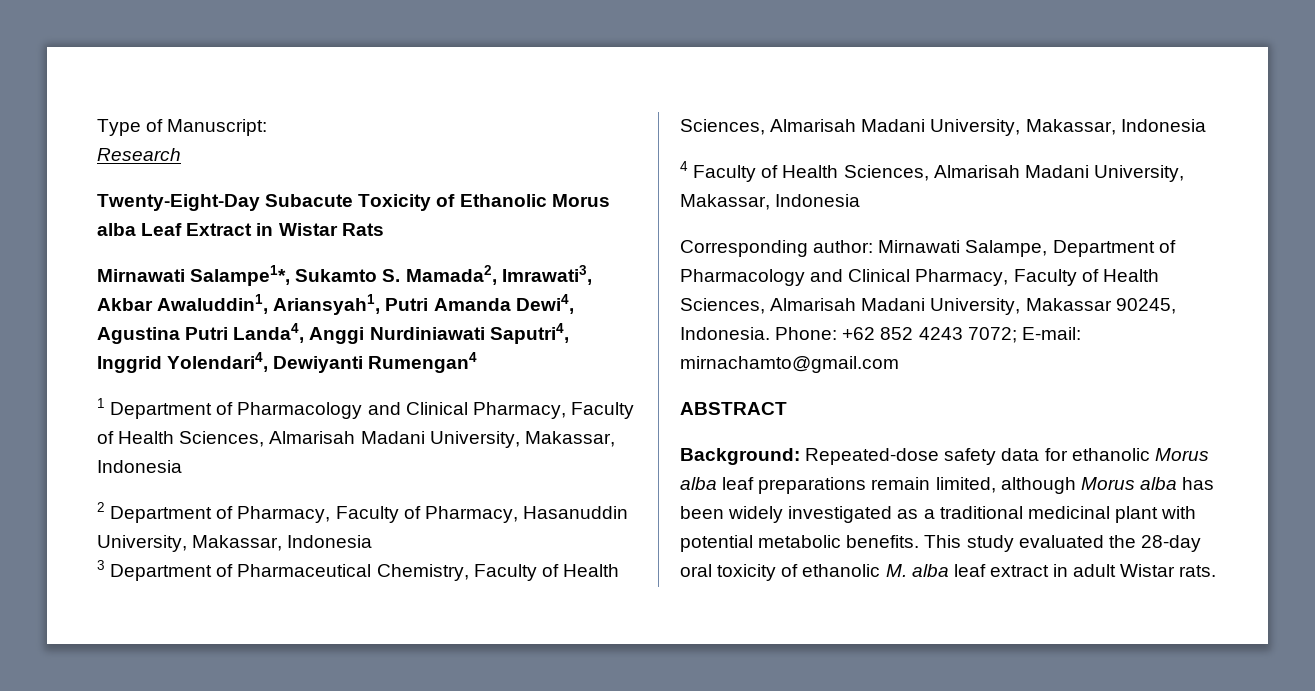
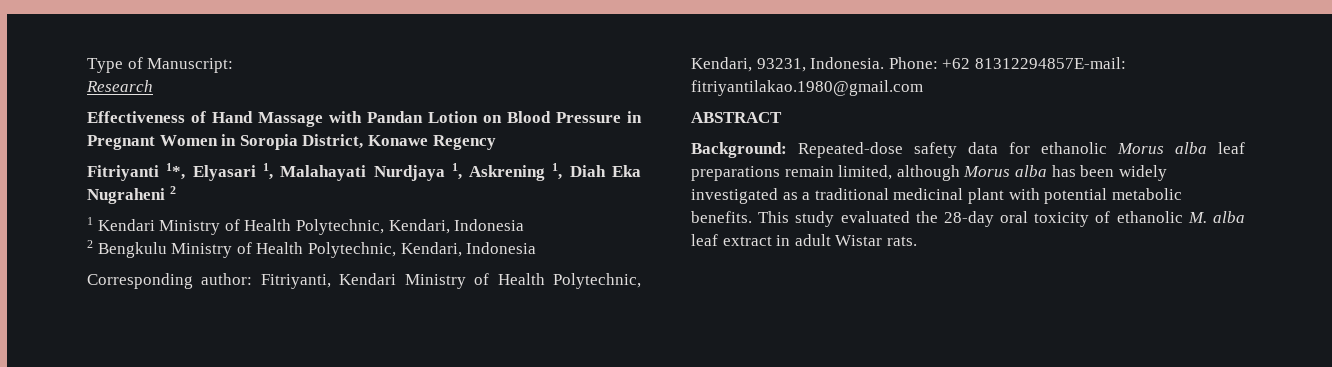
- Twenty-Eight-Day Subacute Toxicity of Ethanolic Morus alba Leaf Extract in Wistar Rats
- Mirnawati Salampe1*, Sukamto S. Mamada2, Imrawati3, Akbar Awaluddin1, Ariansyah1, Putri Amanda Dewi4, Agustina Putri Landa4, Anggi Nurdiniawati Saputri4, Inggrid Yolendari4, Dewiyanti Rumengan4
- 1 Department of Pharmacology and Clinical Pharmacy, Faculty of Health Sciences, Almarisah Madani University, Makassar, Indonesia
- 2 Department of Pharmacy, Faculty of Pharmacy, Hasanuddin University, Makassar, Indonesia
- 3 Department of Pharmaceutical Chemistry, Faculty of Health Sciences, Almarisah Madani University, Makassar, Indonesia
- 4 Faculty of Health Sciences, Almarisah Madani University, Makassar, Indonesia
- Corresponding author: Mirnawati Salampe, Department of Pharmacology and Clinical Pharmacy, Faculty of Health Sciences, Almarisah Madani University, Makassar 90245, Indonesia. Phone: +62 852 4243 7072; E-mail: mirnachamto@gmail.com
+ Effectiveness of Hand Massage with Pandan Lotion on Blood Pressure in Pregnant Women in Soropia District, Konawe Regency
+ Fitriyanti 1*, Elyasari 1, Malahayati Nurdjaya 1, Askrening 1, Diah Eka Nugraheni 2
+ 1 Kendari Ministry of Health Polytechnic, Kendari, Indonesia
+ 2 Bengkulu Ministry of Health Polytechnic, Kendari, Indonesia
+ Corresponding author: Fitriyanti, Kendari Ministry of Health Polytechnic, Kendari, 93231, Indonesia. Phone: +62 81312294857E-mail: fitriyantilakao.1980@gmail.com

